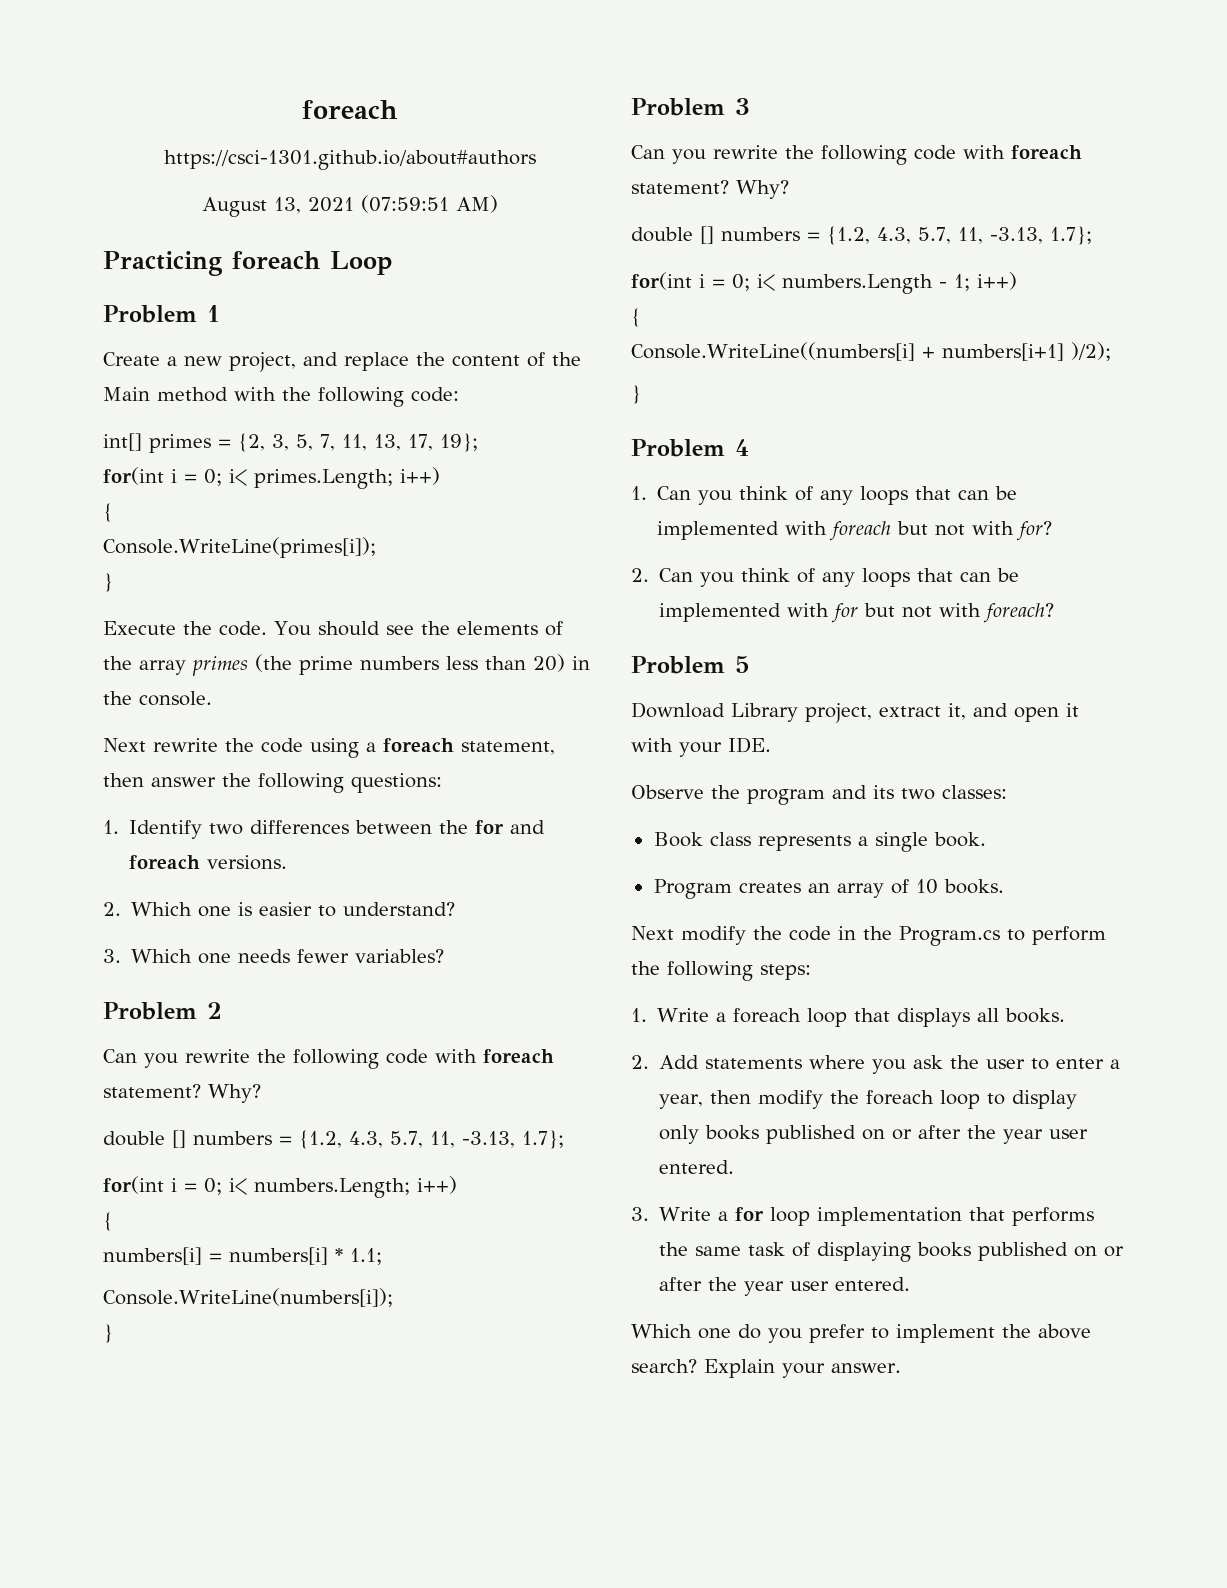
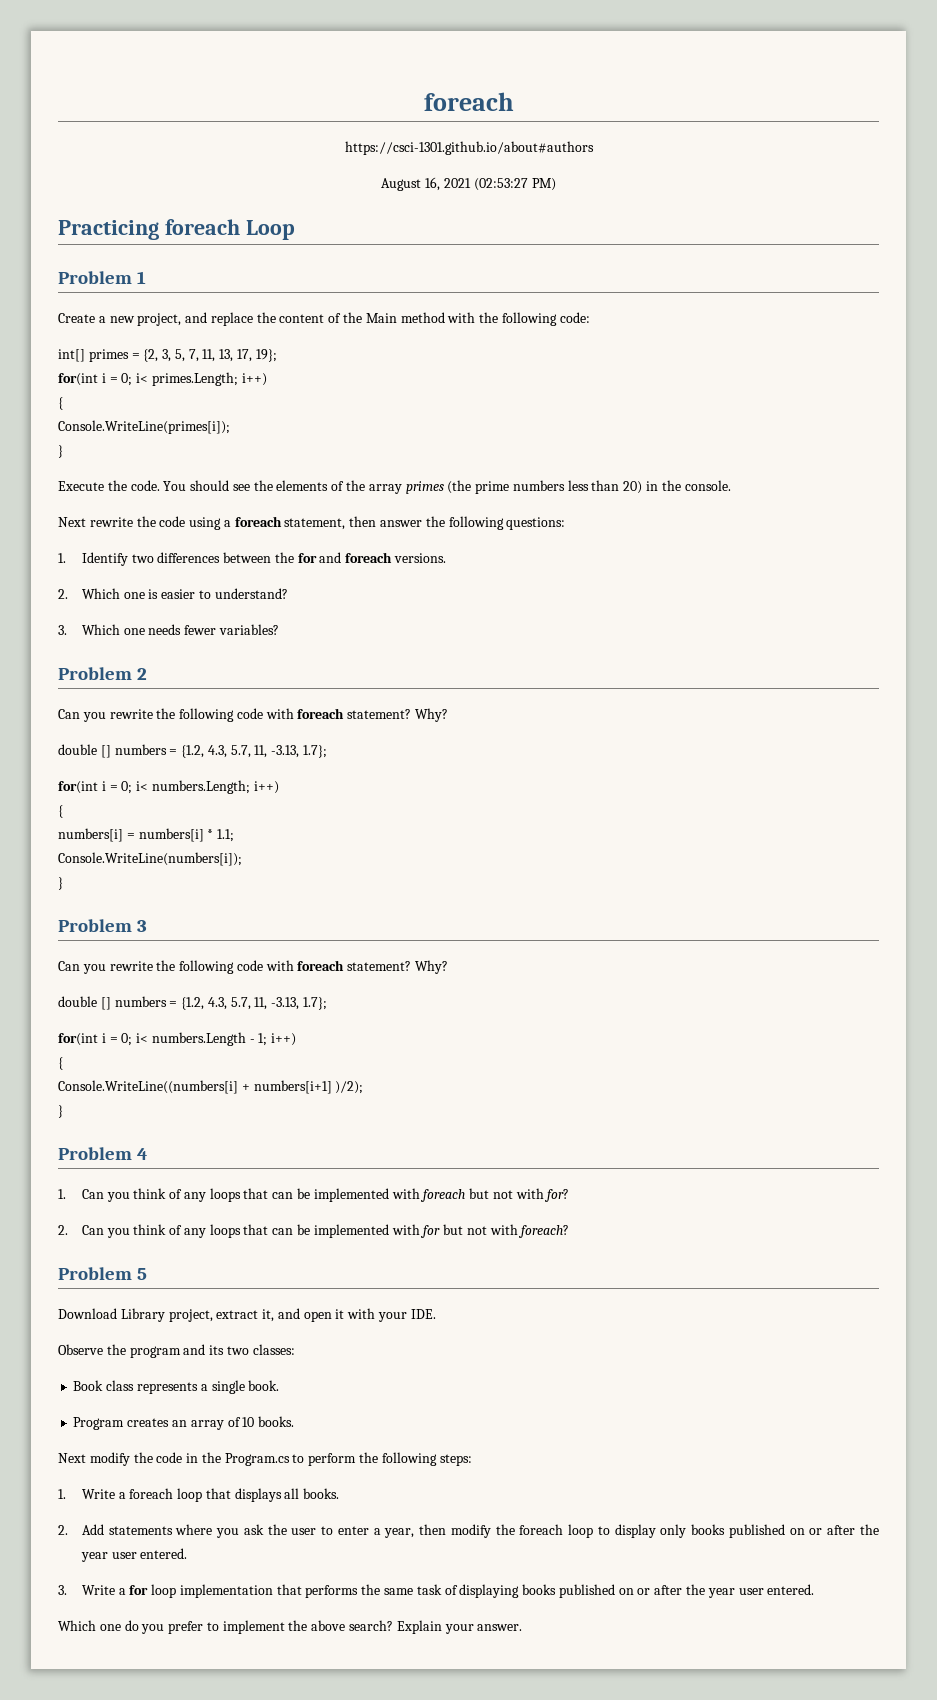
- August 13, 2021 (07:59:51 AM)
+ August 16, 2021 (02:53:27 PM)

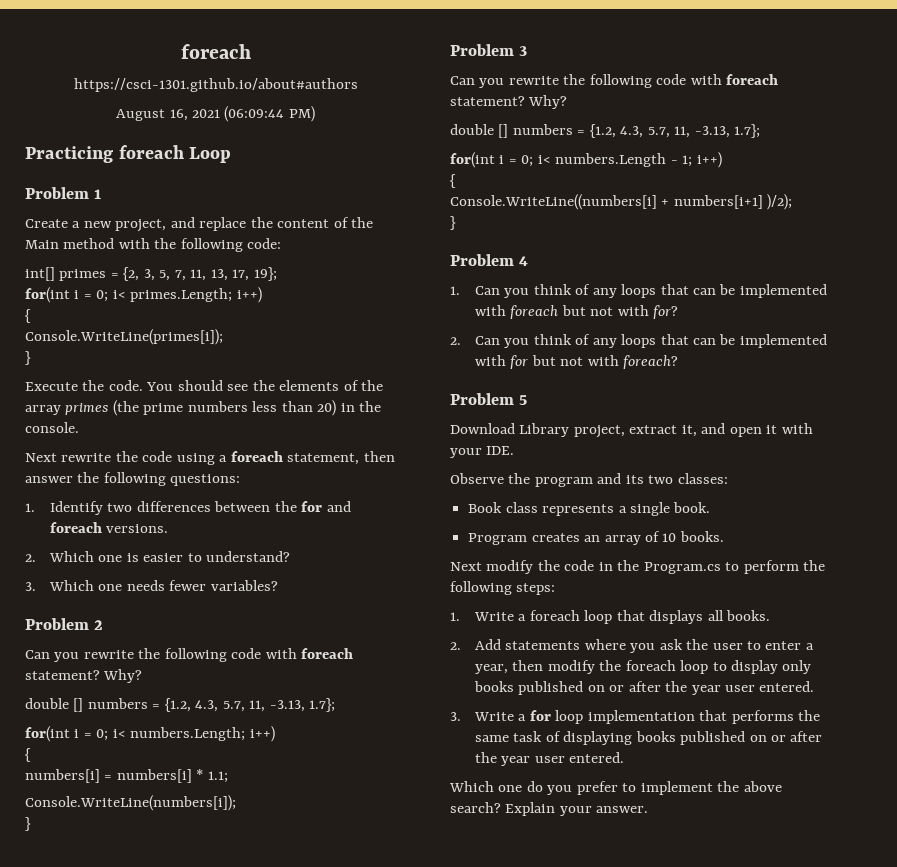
- August 16, 2021 (02:53:27 PM)
+ August 16, 2021 (06:09:44 PM)

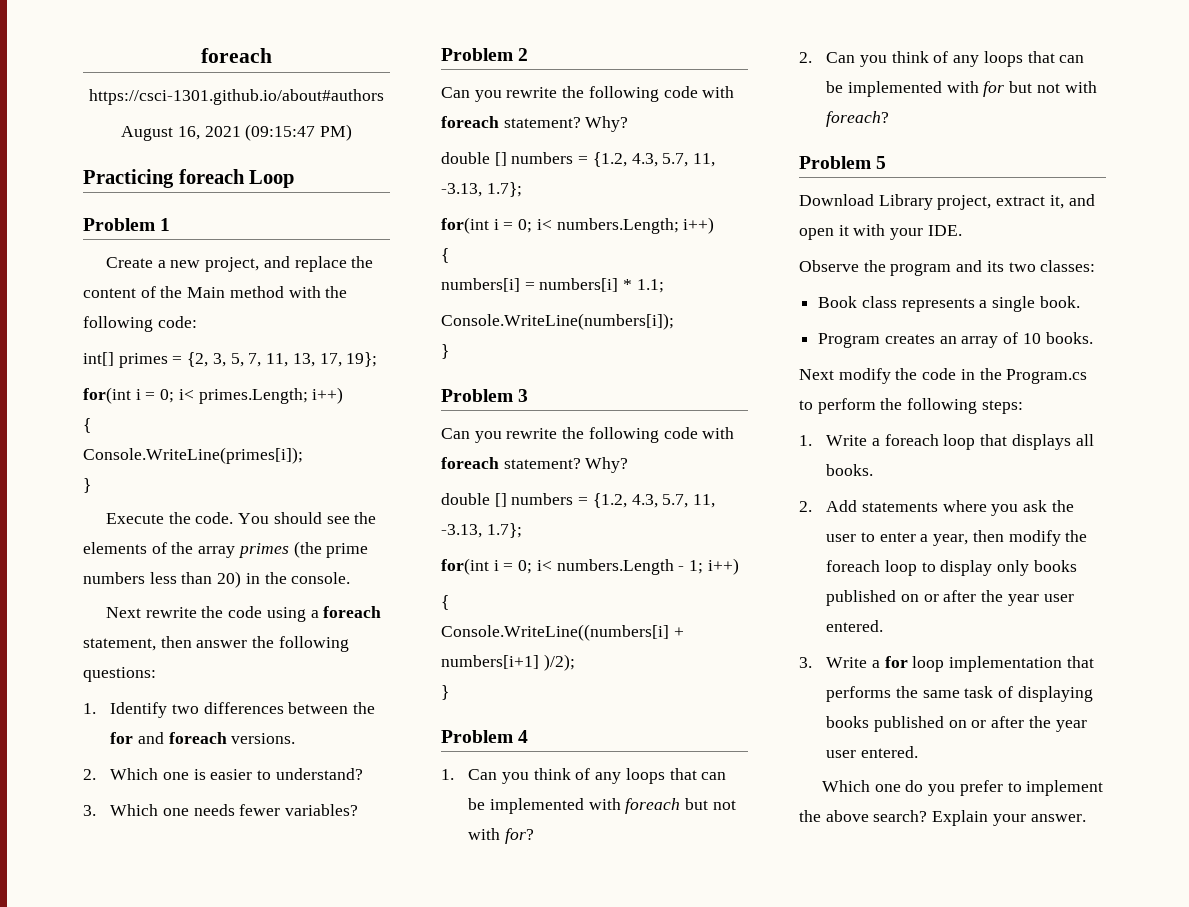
- August 16, 2021 (06:09:44 PM)
+ August 16, 2021 (09:15:47 PM)

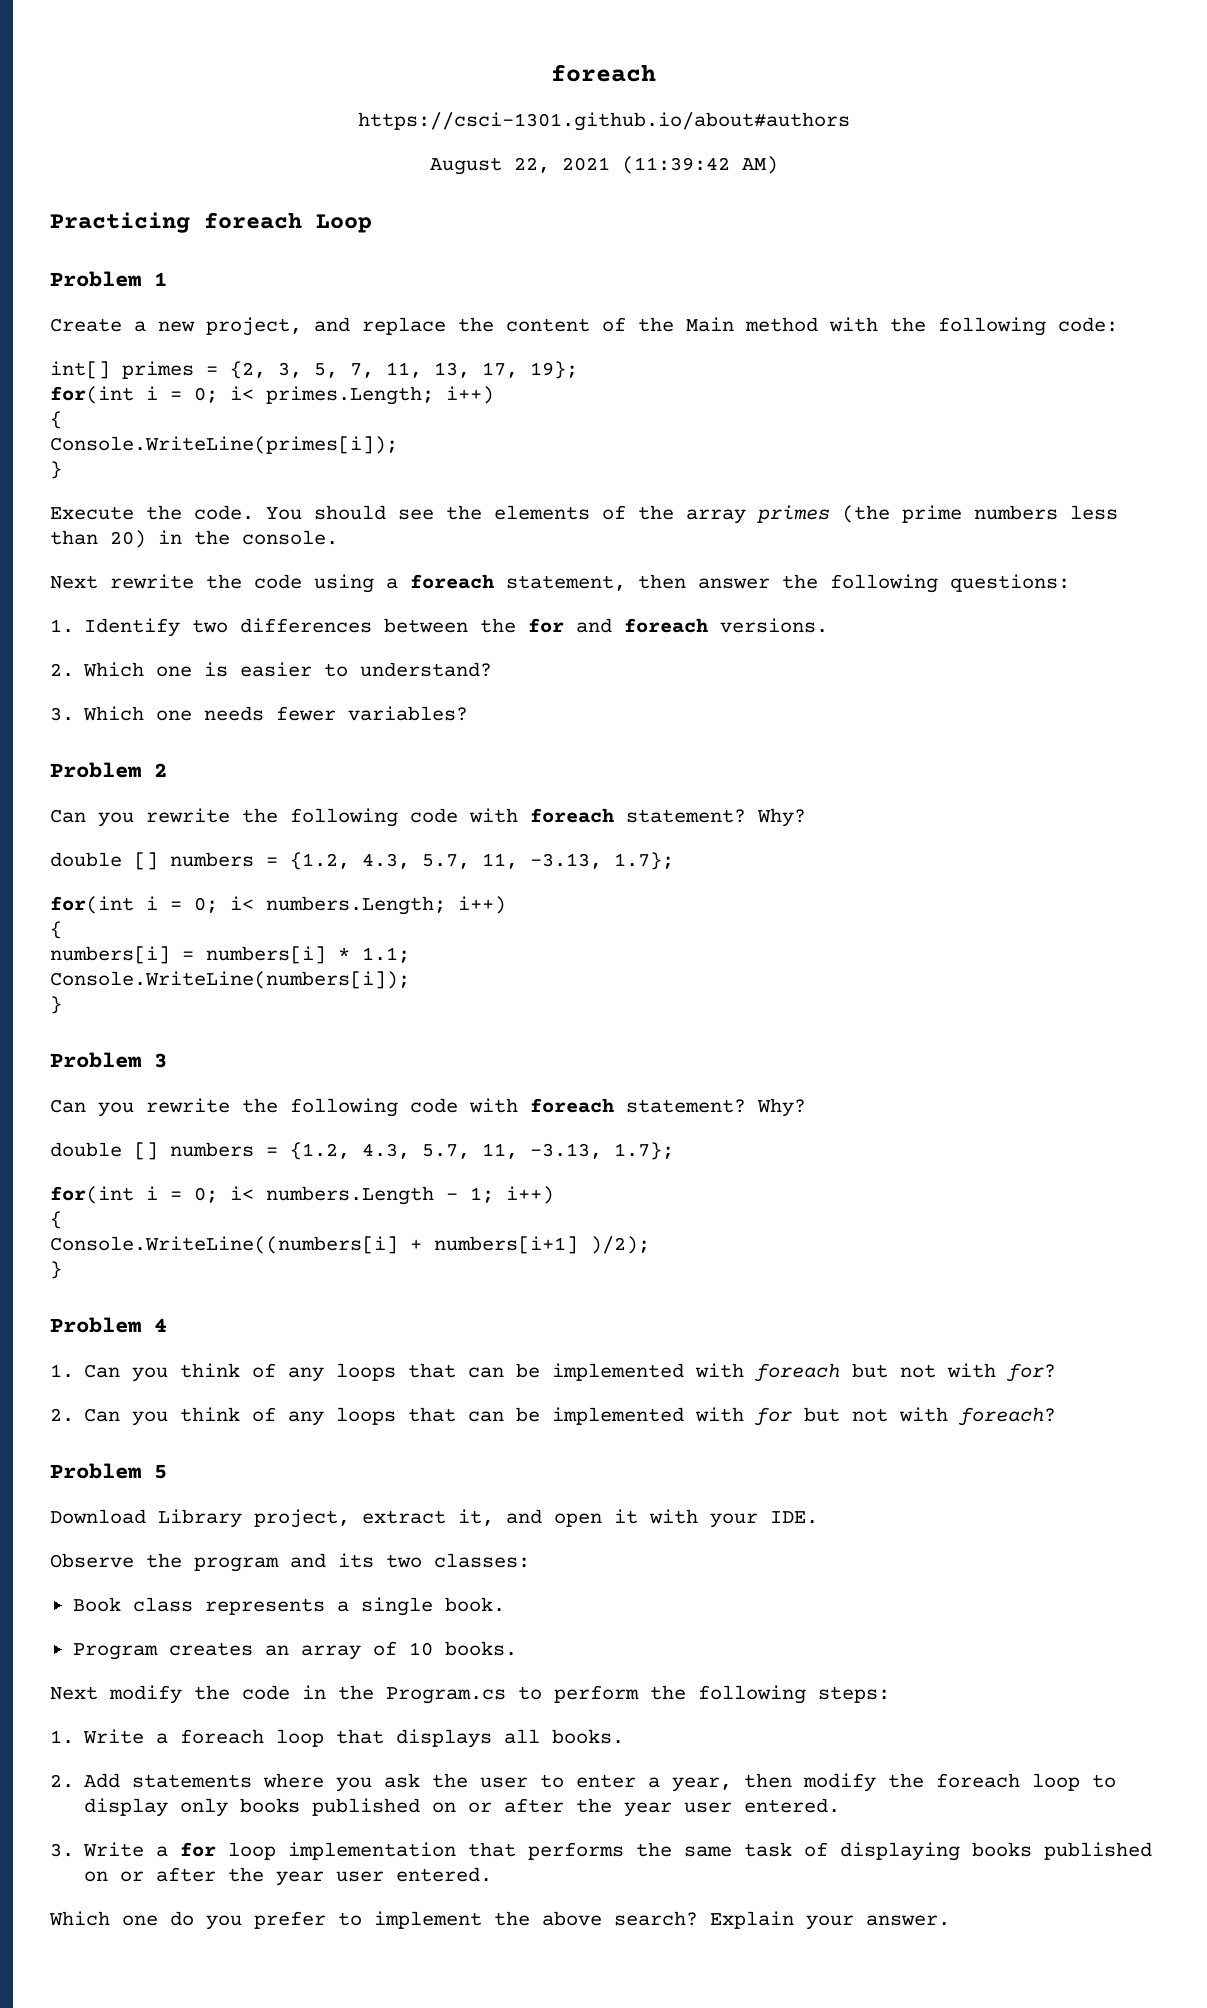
- August 16, 2021 (09:15:47 PM)
+ August 22, 2021 (11:39:42 AM)

